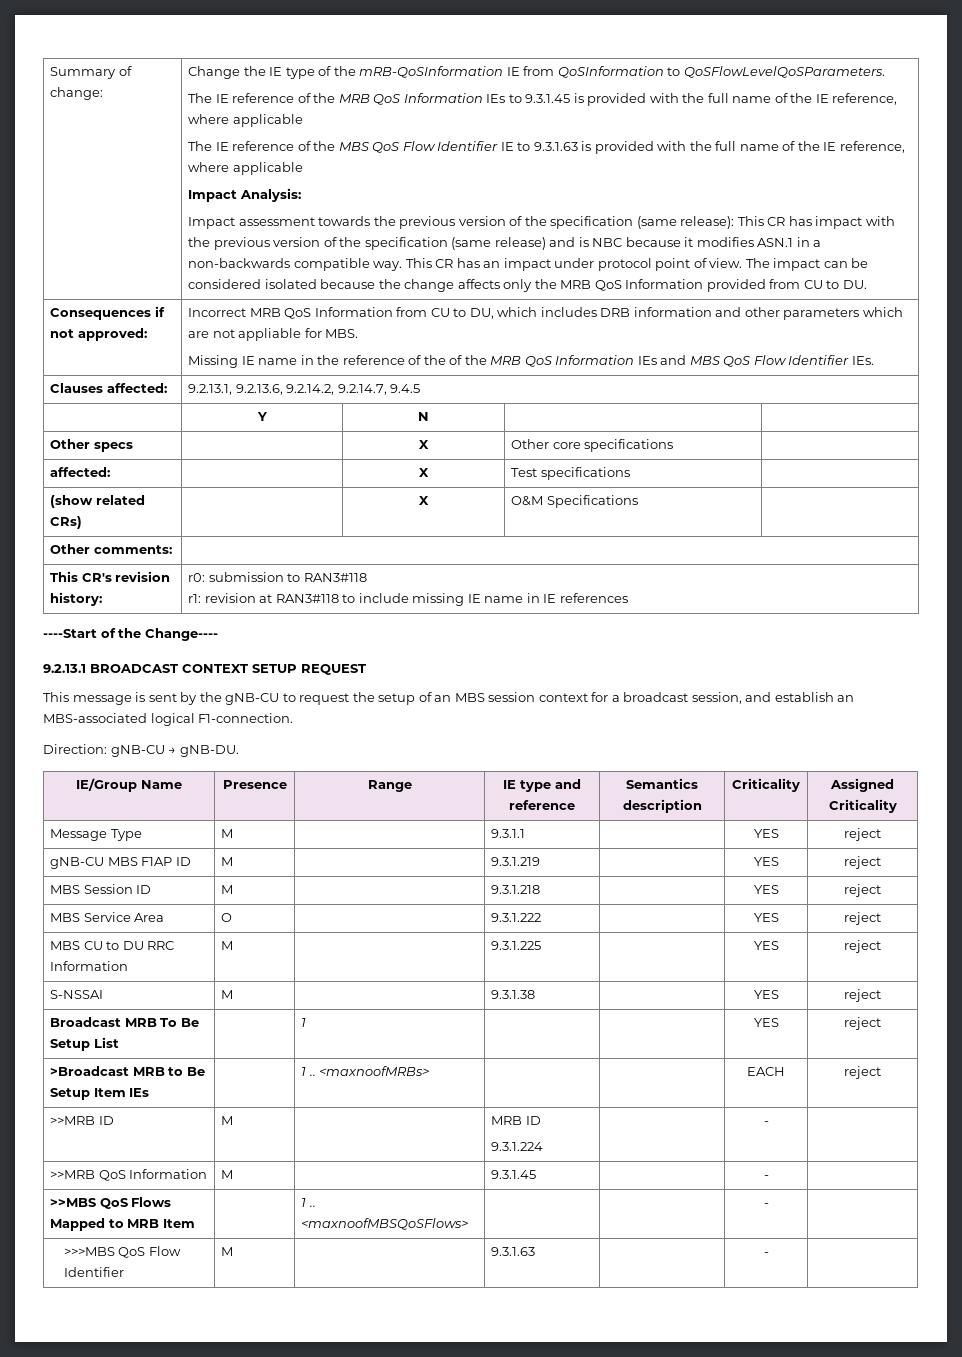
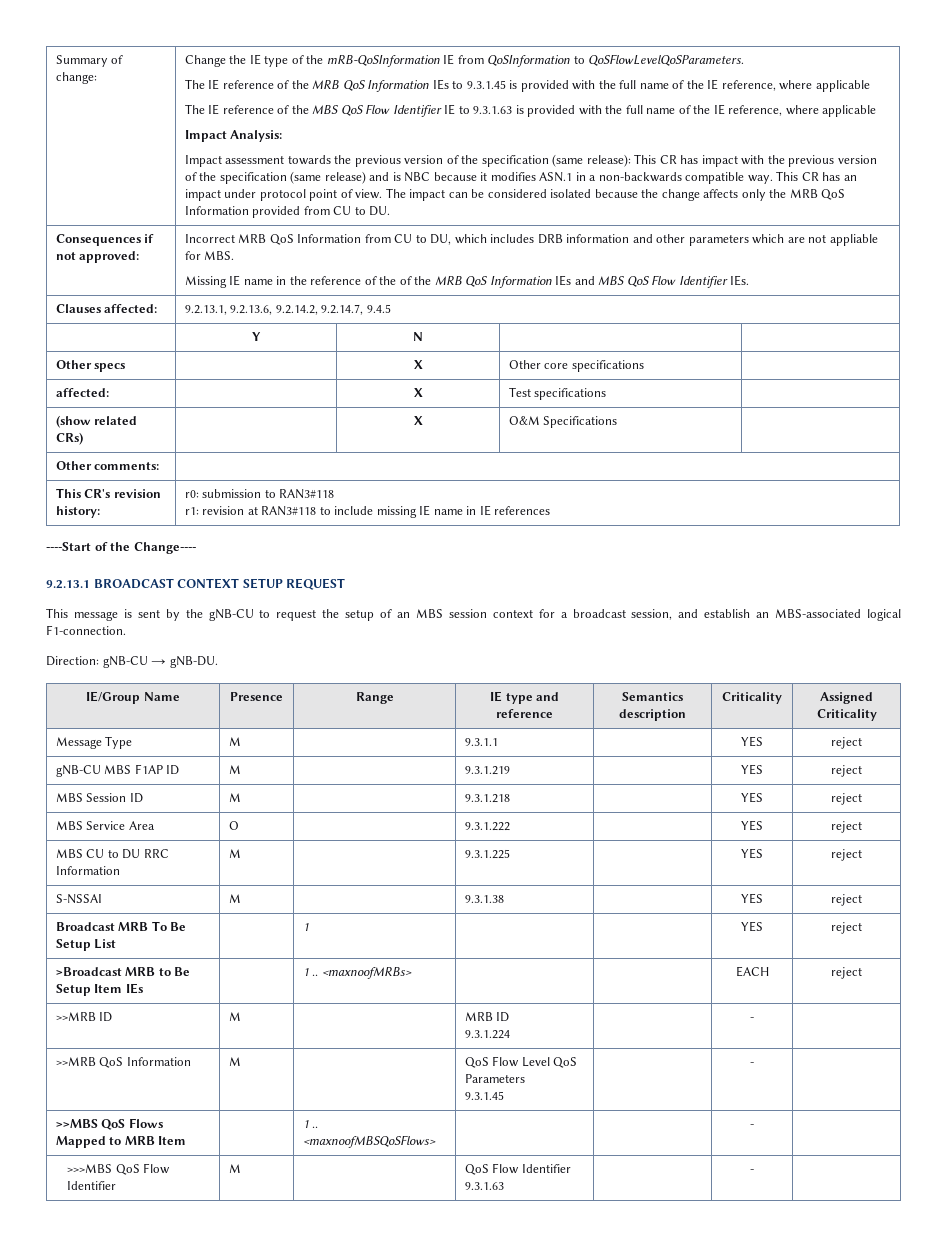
- >>MRB QoS Information | M | | 9.3.1.45 | | - |
+ >>MRB QoS Information | M | | QoS Flow Level QoS Parameters
+ 9.3.1.45 | | - |
- >>>MBS QoS Flow Identifier | M | | 9.3.1.63 | | - |
+ >>>MBS QoS Flow Identifier | M | | QoS Flow Identifier 9.3.1.63 | | - |

